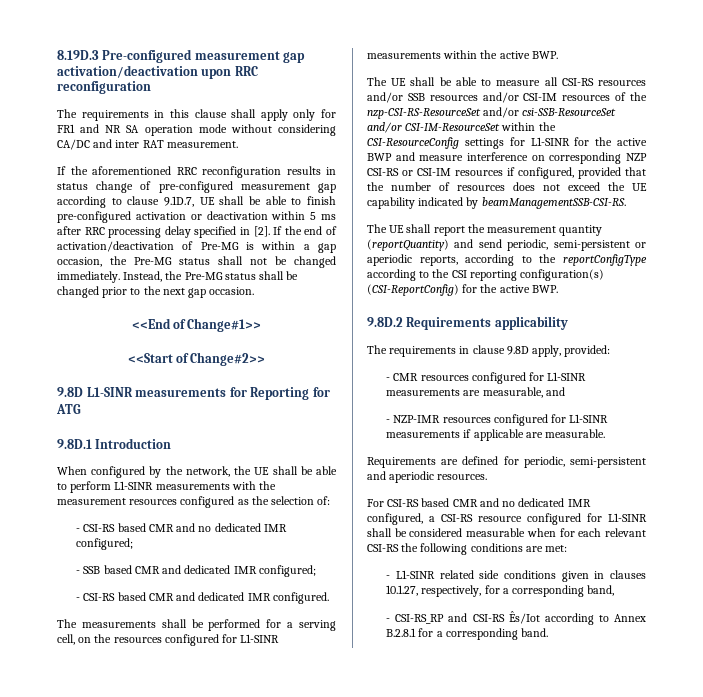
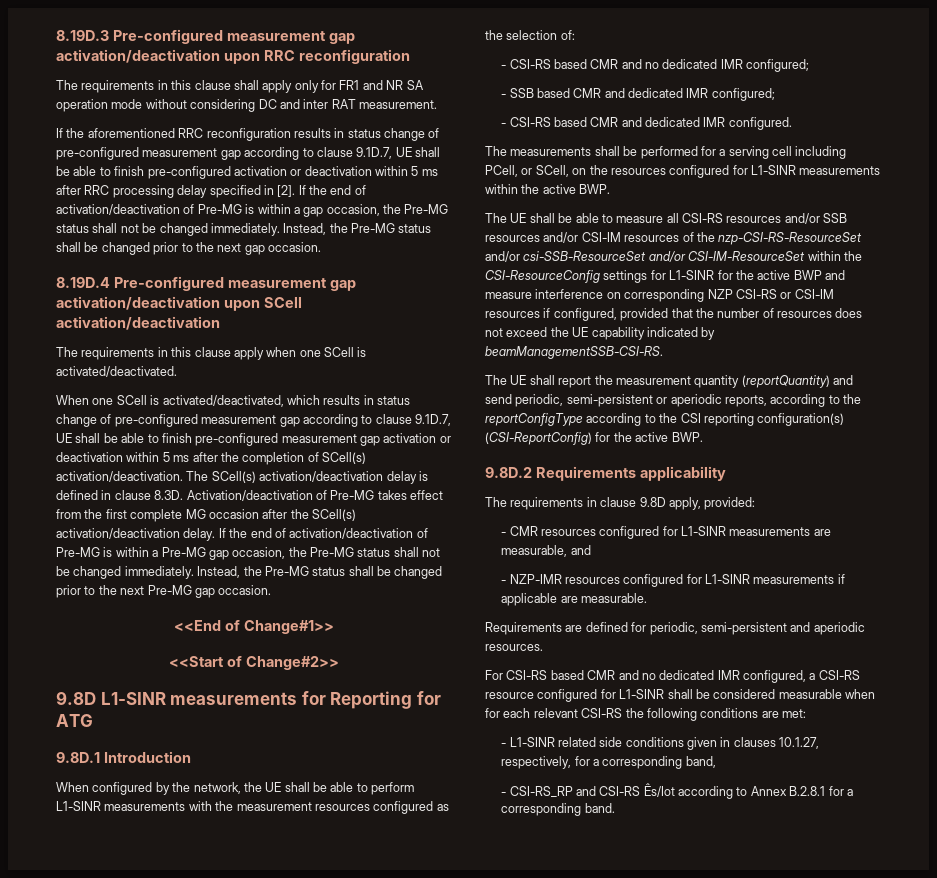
- The requirements in this clause shall apply only for FR1 and NR SA operation mode without considering CA/DC and inter RAT measurement.
+ The requirements in this clause shall apply only for FR1 and NR SA operation mode without considering DC and inter RAT measurement.
+ 8.19D.4 Pre-configured measurement gap activation/deactivation upon SCell activation/deactivation
+ The requirements in this clause apply when one SCell is activated/deactivated.
+ When one SCell is activated/deactivated, which results in status change of pre-configured measurement gap according to clause 9.1D.7, UE shall be able to finish pre-configured measurement gap activation or deactivation within 5 ms after the completion of SCell(s) activation/deactivation. The SCell(s) activation/deactivation delay is defined in clause 8.3D. Activation/deactivation of Pre-MG takes effect from the first complete MG occasion after the SCell(s) activation/deactivation delay. If the end of activation/deactivation of Pre-MG is within a Pre-MG gap occasion, the Pre-MG status shall not be changed immediately. Instead, the Pre-MG status shall be changed prior to the next Pre-MG gap occasion.
- The measurements shall be performed for a serving cell, on the resources configured for L1-SINR measurements within the active BWP.
+ The measurements shall be performed for a serving cell including PCell, or SCell, on the resources configured for L1-SINR measurements within the active BWP.

